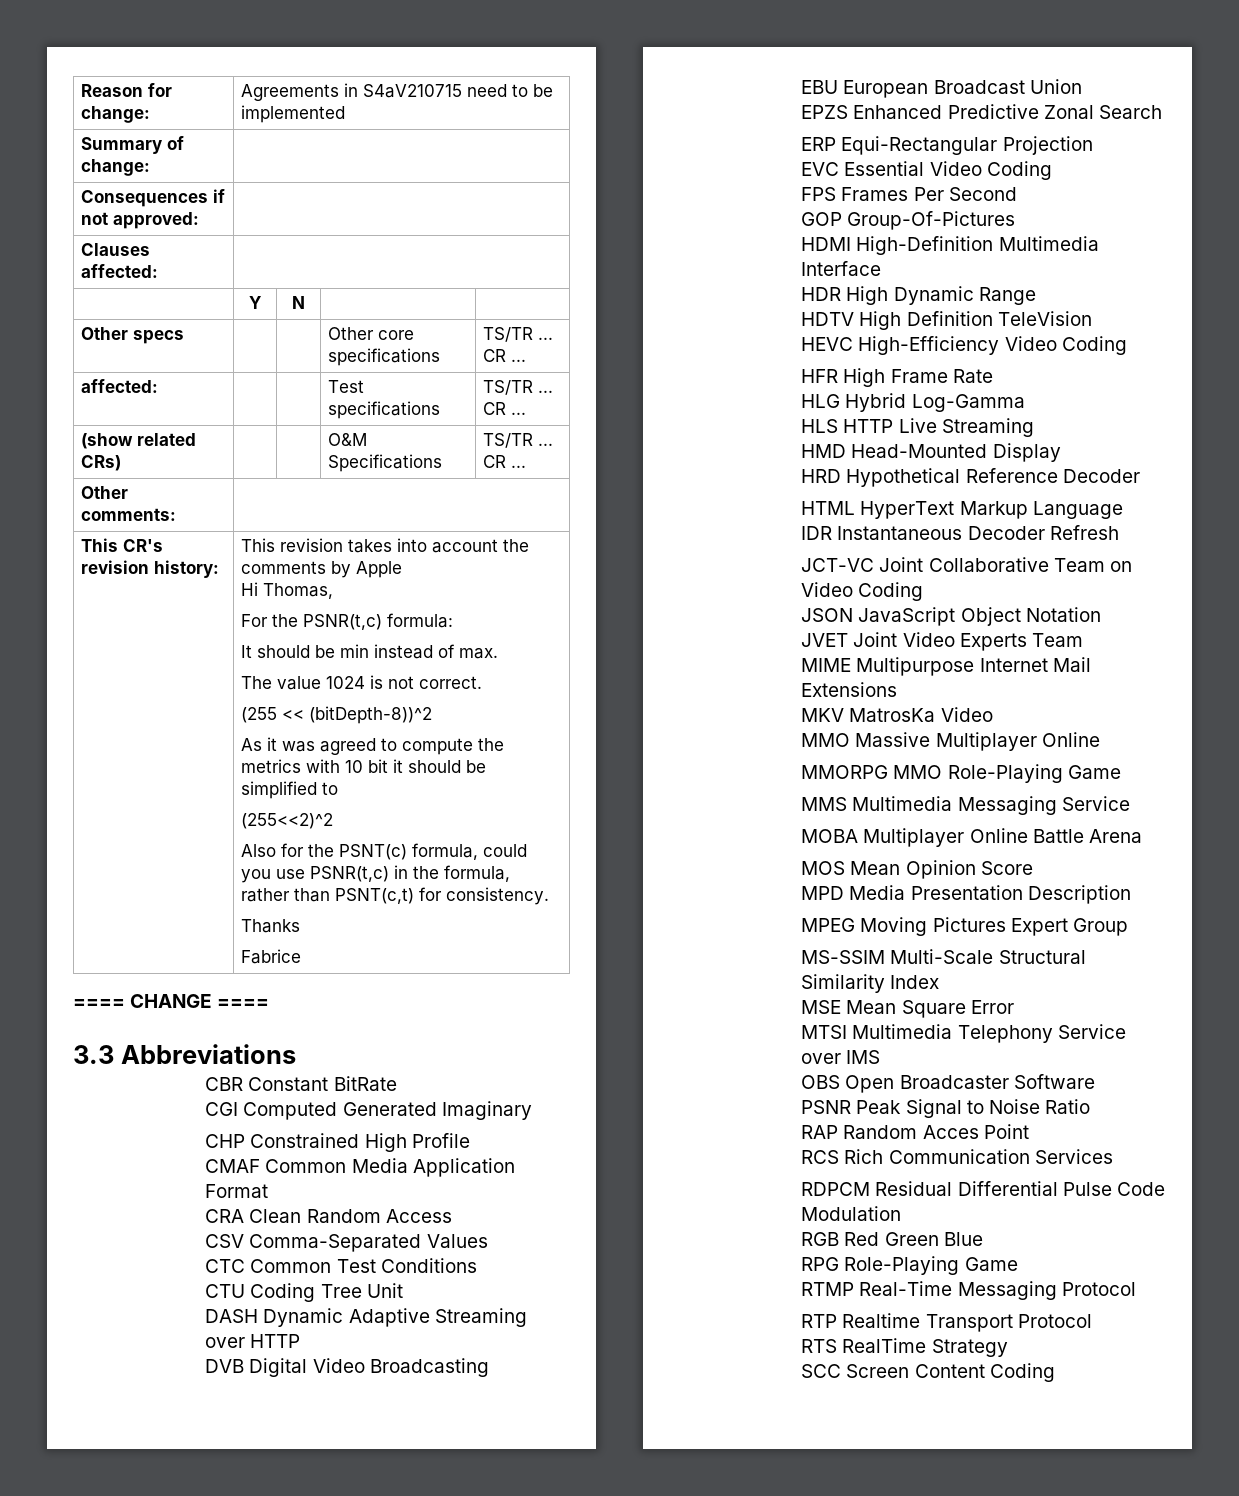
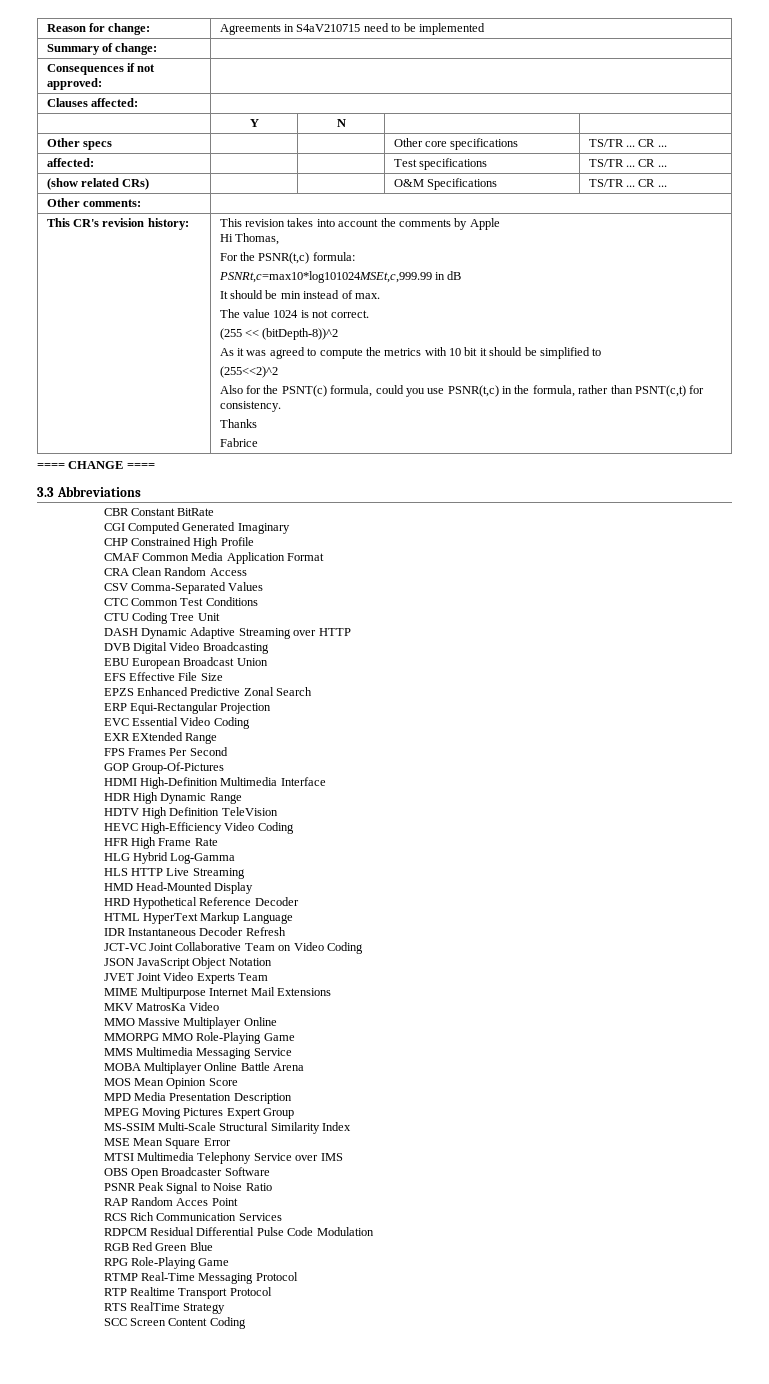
+ PSNRt,c=max10*log101024MSEt,c,999.99 in dB
+ EFS Effective File Size
+ EXR EXtended Range

